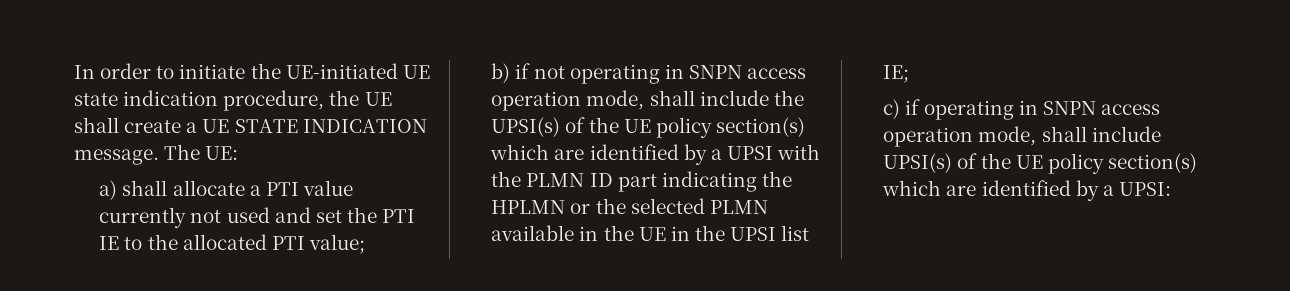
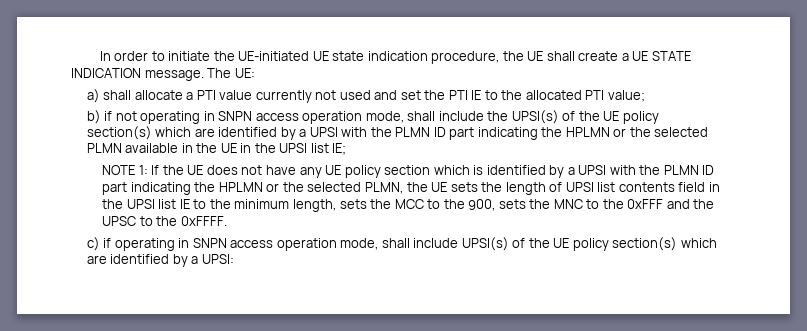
+ NOTE 1: If the UE does not have any UE policy section which is identified by a UPSI with the PLMN ID part indicating the HPLMN or the selected PLMN, the UE sets the length of UPSI list contents field in the UPSI list IE to the minimum length, sets the MCC to the 900, sets the MNC to the 0xFFF and the UPSC to the 0xFFFF.

